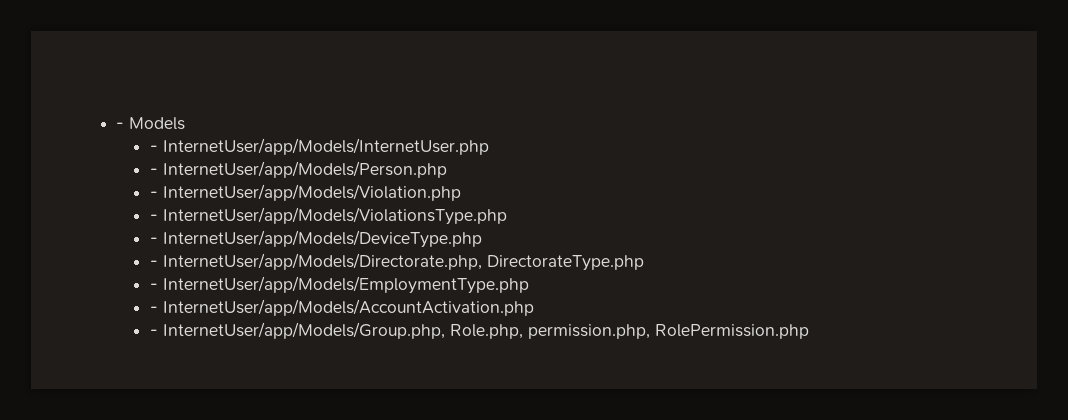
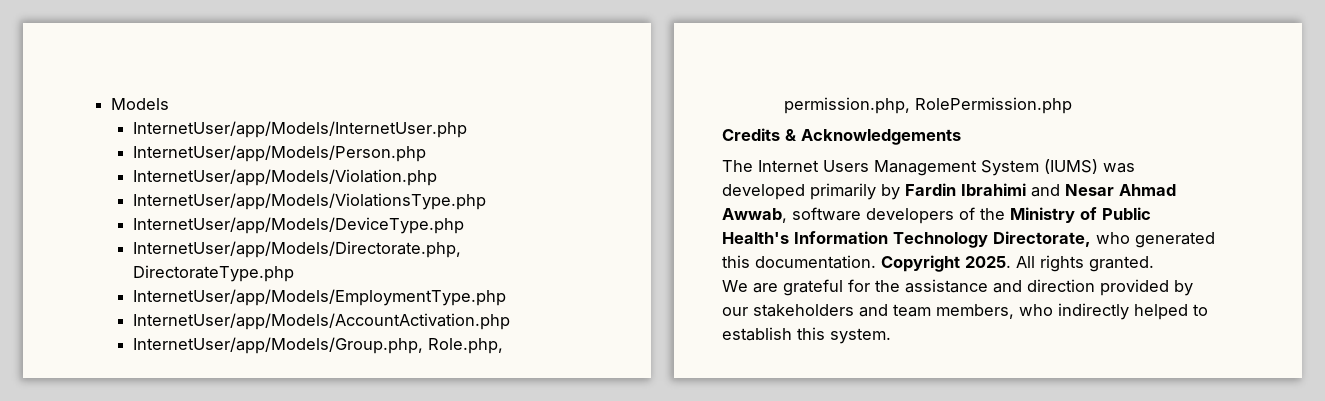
- - Models
+ Models
- - InternetUser/app/Models/InternetUser.php
+ InternetUser/app/Models/InternetUser.php
- - InternetUser/app/Models/Person.php
+ InternetUser/app/Models/Person.php
- - InternetUser/app/Models/Violation.php
+ InternetUser/app/Models/Violation.php
- - InternetUser/app/Models/ViolationsType.php
+ InternetUser/app/Models/ViolationsType.php
- - InternetUser/app/Models/DeviceType.php
+ InternetUser/app/Models/DeviceType.php
- - InternetUser/app/Models/Directorate.php, DirectorateType.php
+ InternetUser/app/Models/Directorate.php, DirectorateType.php
- - InternetUser/app/Models/EmploymentType.php
+ InternetUser/app/Models/EmploymentType.php
- - InternetUser/app/Models/AccountActivation.php
+ InternetUser/app/Models/AccountActivation.php
- - InternetUser/app/Models/Group.php, Role.php, permission.php, RolePermission.php
+ InternetUser/app/Models/Group.php, Role.php, permission.php, RolePermission.php
+ Credits & Acknowledgements
+ The Internet Users Management System (IUMS) was developed primarily by Fardin Ibrahimi and Nesar Ahmad Awwab, software developers of the Ministry of Public Health's Information Technology Directorate, who generated this documentation. Copyright 2025. All rights granted.
+ We are grateful for the assistance and direction provided by our stakeholders and team members, who indirectly helped to establish this system.

